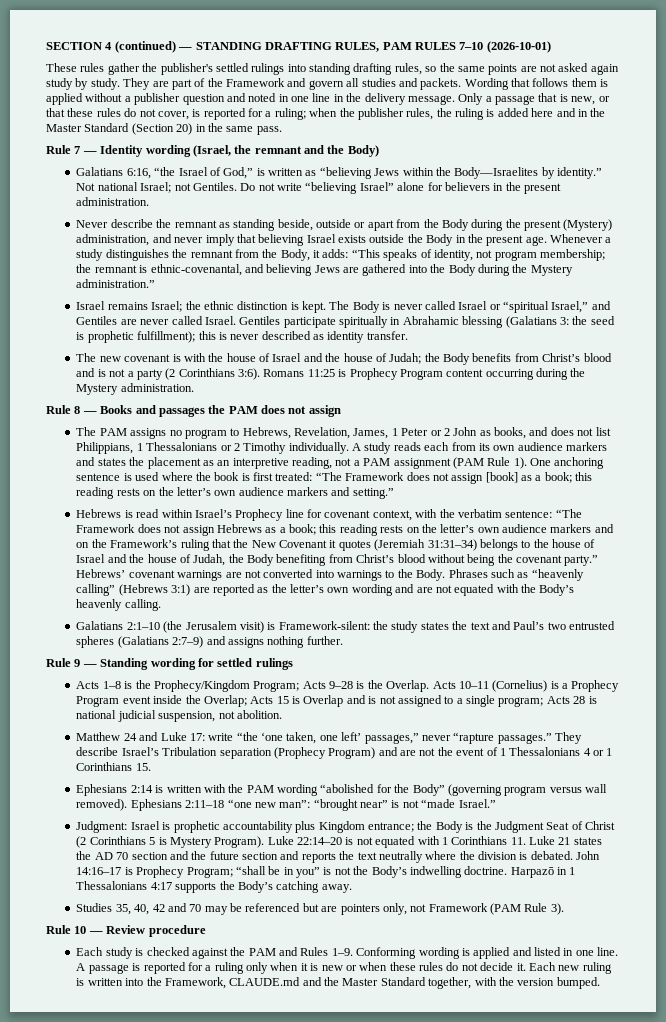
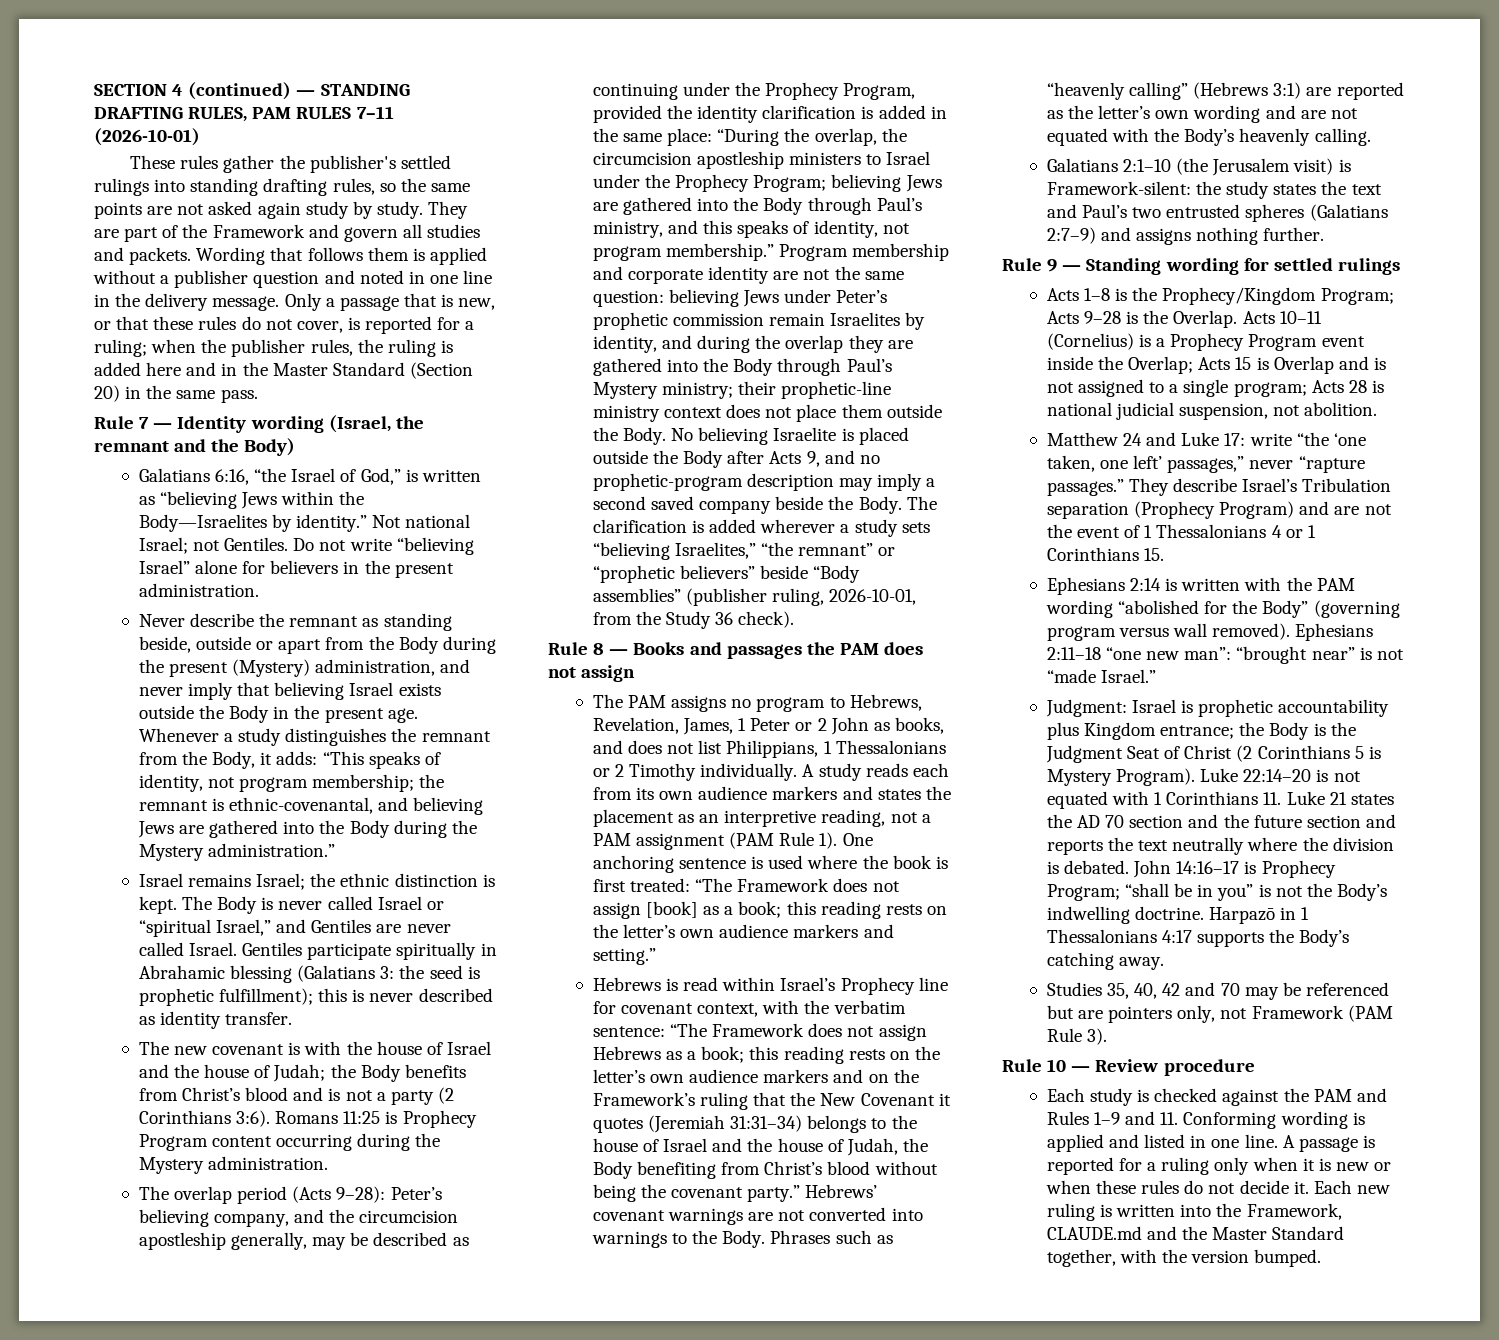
- SECTION 4 (continued) — STANDING DRAFTING RULES, PAM RULES 7–10 (2026-10-01)
+ SECTION 4 (continued) — STANDING DRAFTING RULES, PAM RULES 7–11 (2026-10-01)
+ The overlap period (Acts 9–28): Peter’s believing company, and the circumcision apostleship generally, may be described as continuing under the Prophecy Program, provided the identity clarification is added in the same place: “During the overlap, the circumcision apostleship ministers to Israel under the Prophecy Program; believing Jews are gathered into the Body through Paul’s ministry, and this speaks of identity, not program membership.” Program membership and corporate identity are not the same question: believing Jews under Peter’s prophetic commission remain Israelites by identity, and during the overlap they are gathered into the Body through Paul’s Mystery ministry; their prophetic-line ministry context does not place them outside the Body. No believing Israelite is placed outside the Body after Acts 9, and no prophetic-program description may imply a second saved company beside the Body. The clarification is added wherever a study sets “believing Israelites,” “the remnant” or “prophetic believers” beside “Body assemblies” (publisher ruling, 2026-10-01, from the Study 36 check).
- Each study is checked against the PAM and Rules 1–9. Conforming wording is applied and listed in one line.
+ Each study is checked against the PAM and Rules 1–9 and 11. Conforming wording is applied and listed in one line.

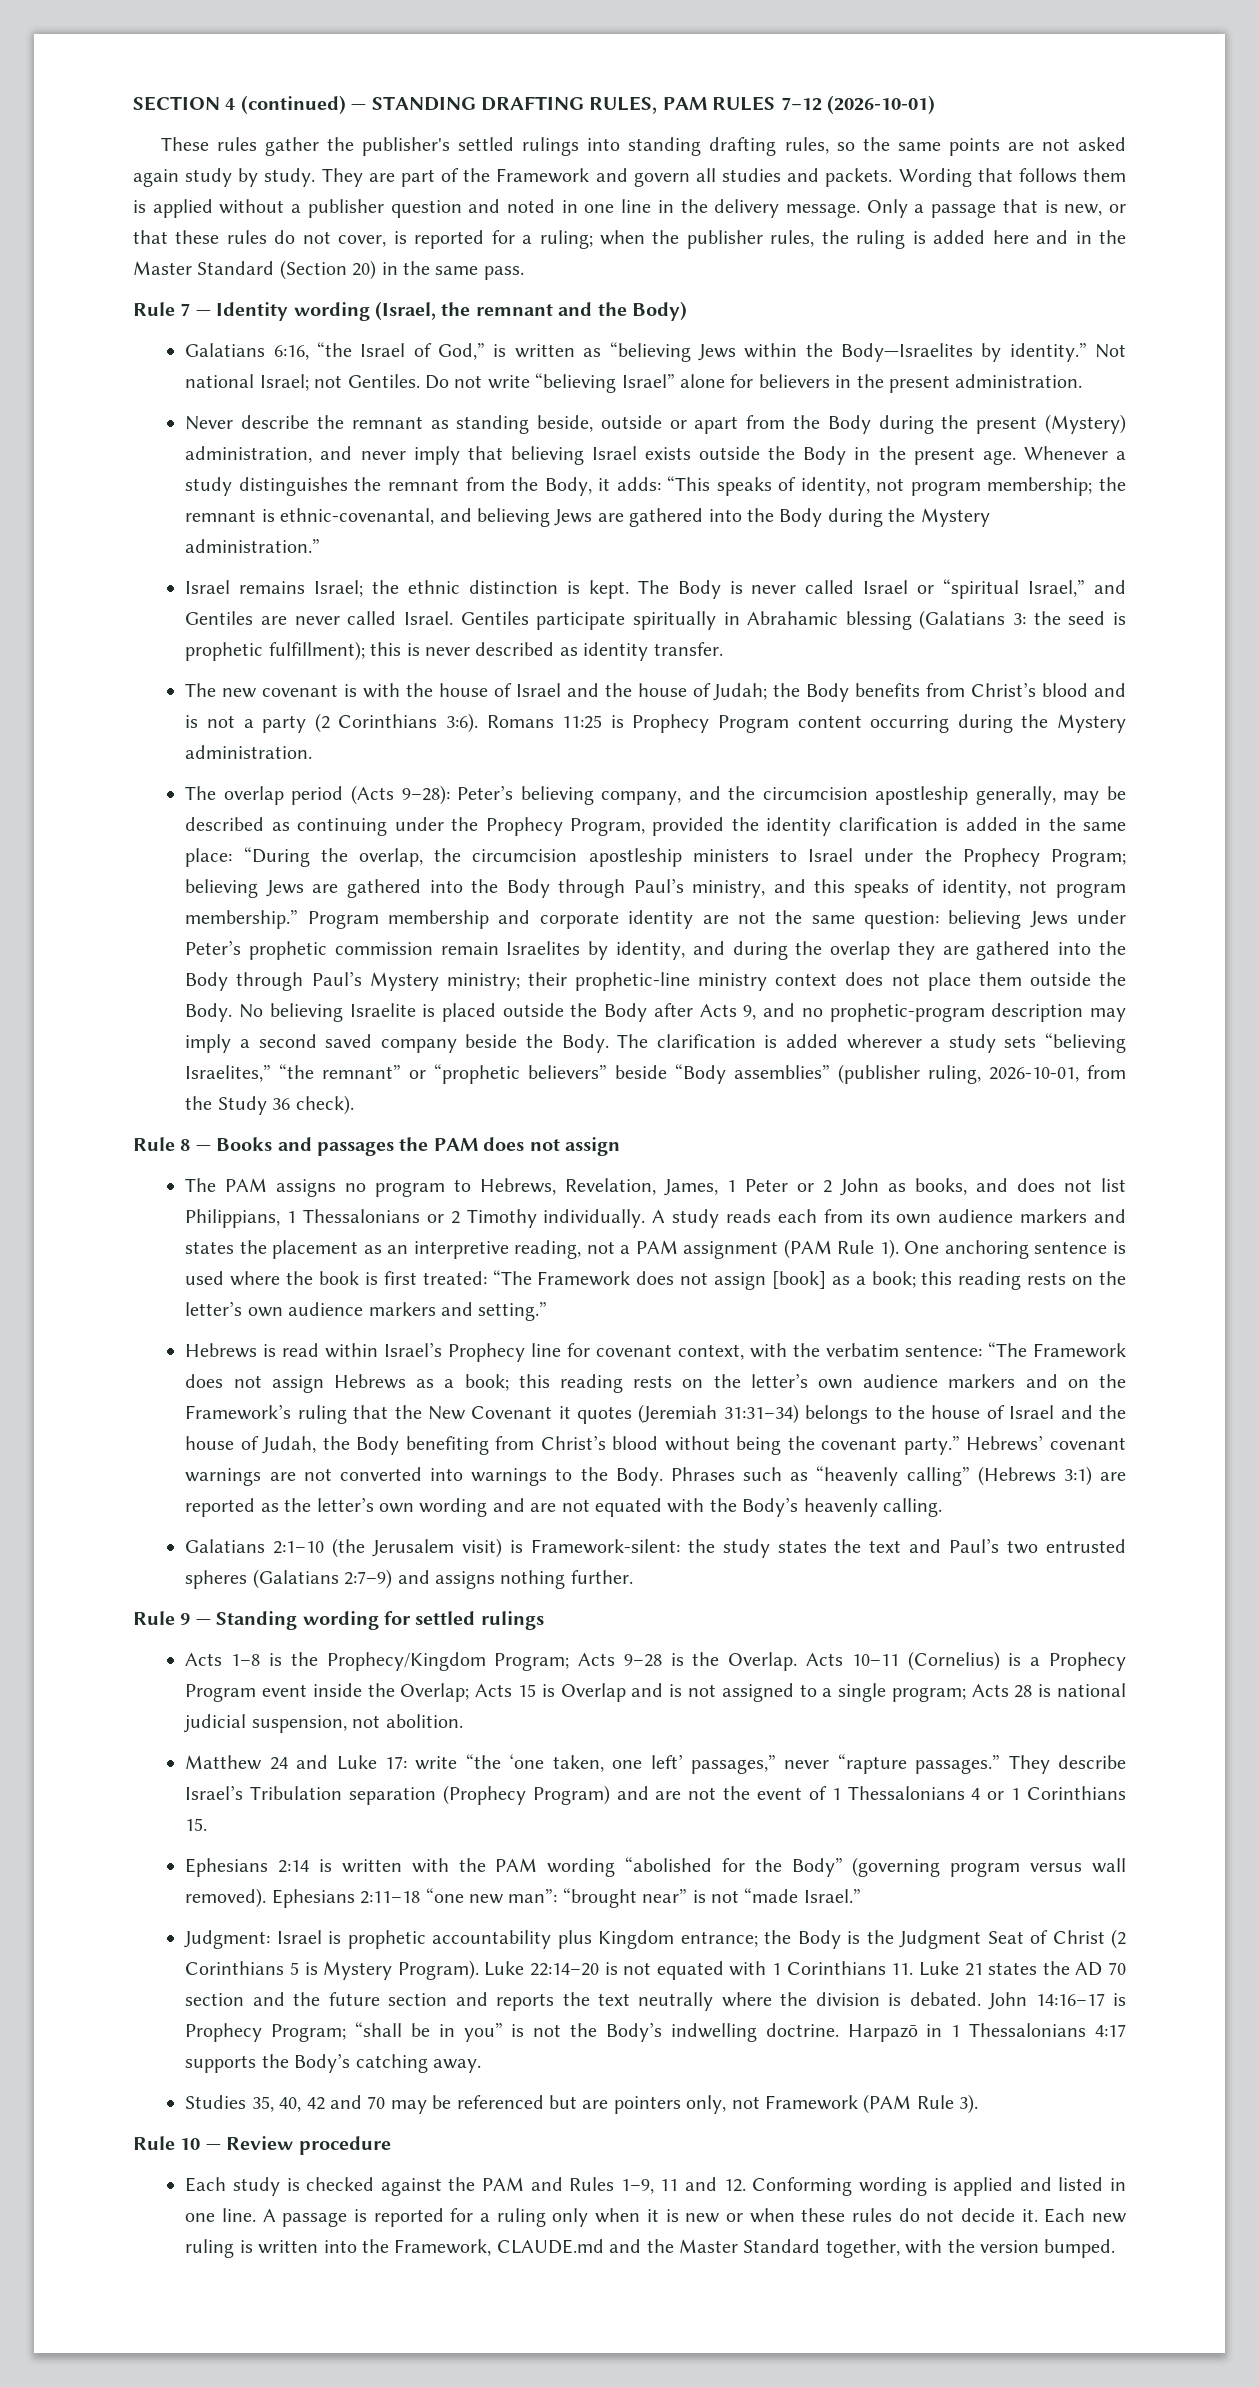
- SECTION 4 (continued) — STANDING DRAFTING RULES, PAM RULES 7–11 (2026-10-01)
+ SECTION 4 (continued) — STANDING DRAFTING RULES, PAM RULES 7–12 (2026-10-01)
- Each study is checked against the PAM and Rules 1–9 and 11. Conforming wording is applied and listed in one line.
+ Each study is checked against the PAM and Rules 1–9, 11 and 12. Conforming wording is applied and listed in one line.

